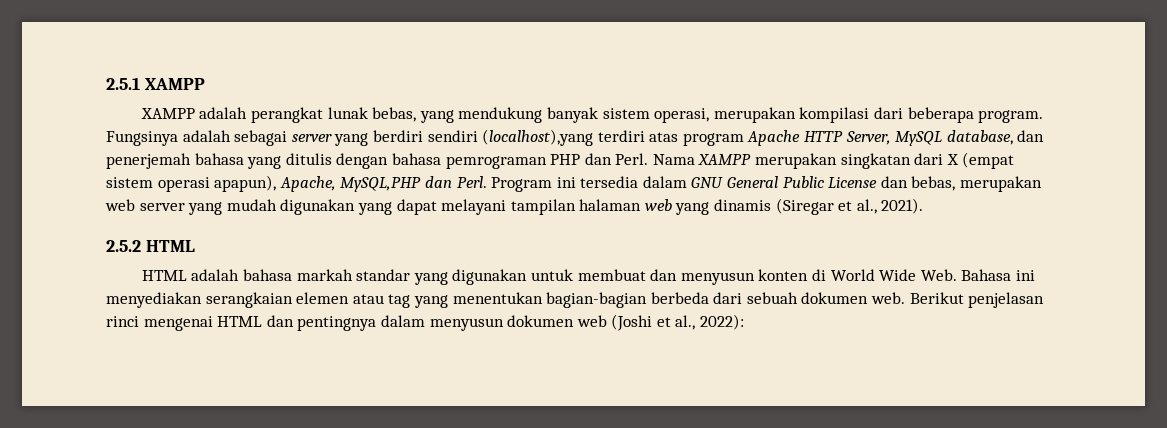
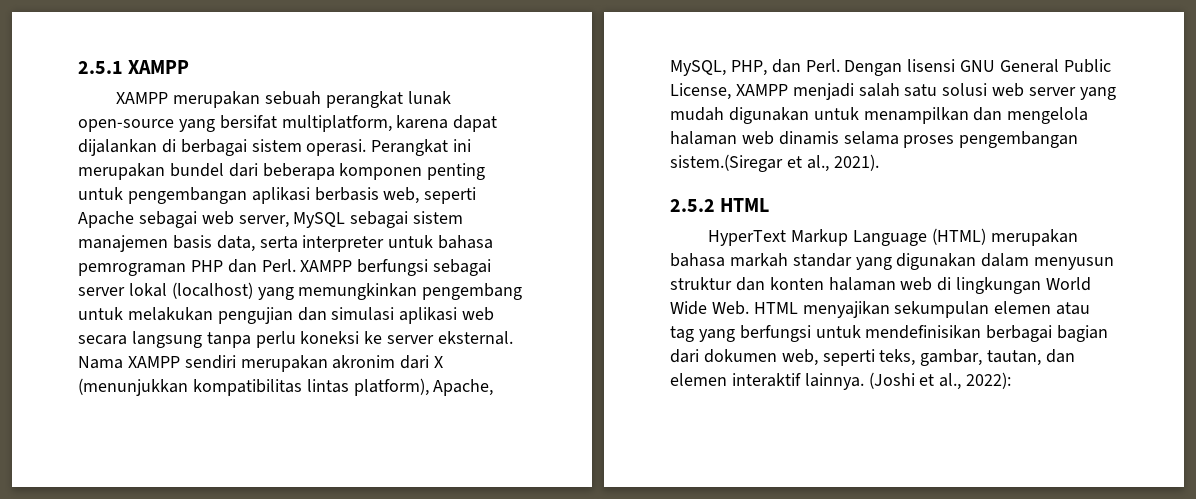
- XAMPP adalah perangkat lunak bebas, yang mendukung banyak sistem operasi, merupakan kompilasi dari beberapa program. Fungsinya adalah sebagai server yang berdiri sendiri (localhost),yang terdiri atas program Apache HTTP Server, MySQL database, dan penerjemah bahasa yang ditulis dengan bahasa pemrograman PHP dan Perl.
+ XAMPP merupakan sebuah perangkat lunak open-source yang bersifat multiplatform, karena dapat dijalankan di berbagai sistem operasi. Perangkat ini merupakan bundel dari beberapa komponen penting untuk pengembangan aplikasi berbasis web, seperti Apache sebagai web server, MySQL sebagai sistem manajemen basis data, serta interpreter untuk bahasa pemrograman PHP dan Perl.
- Nama XAMPP merupakan singkatan dari X (empat sistem operasi apapun), Apache, MySQL,PHP dan Perl. Program ini tersedia dalam GNU General Public License dan bebas, merupakan web server yang mudah digunakan yang dapat melayani tampilan halaman web yang dinamis (Siregar et al., 2021).
+ XAMPP berfungsi sebagai server lokal (localhost) yang memungkinkan pengembang untuk melakukan pengujian dan simulasi aplikasi web secara langsung tanpa perlu koneksi ke server eksternal. Nama XAMPP sendiri merupakan akronim dari X (menunjukkan kompatibilitas lintas platform), Apache, MySQL, PHP, dan Perl. Dengan lisensi GNU General Public License, XAMPP menjadi salah satu solusi web server yang mudah digunakan untuk menampilkan dan mengelola halaman web dinamis selama proses pengembangan sistem.(Siregar et al., 2021).
- HTML adalah bahasa markah standar yang digunakan untuk membuat dan menyusun konten di World Wide Web. Bahasa ini menyediakan serangkaian elemen atau tag yang menentukan bagian-bagian berbeda dari sebuah dokumen web. Berikut penjelasan rinci mengenai HTML dan pentingnya dalam menyusun dokumen web (Joshi et al., 2022):
+ HyperText Markup Language (HTML) merupakan bahasa markah standar yang digunakan dalam menyusun struktur dan konten halaman web di lingkungan World Wide Web. HTML menyajikan sekumpulan elemen atau tag yang berfungsi untuk mendefinisikan berbagai bagian dari dokumen web, seperti teks, gambar, tautan, dan elemen interaktif lainnya. (Joshi et al., 2022):

